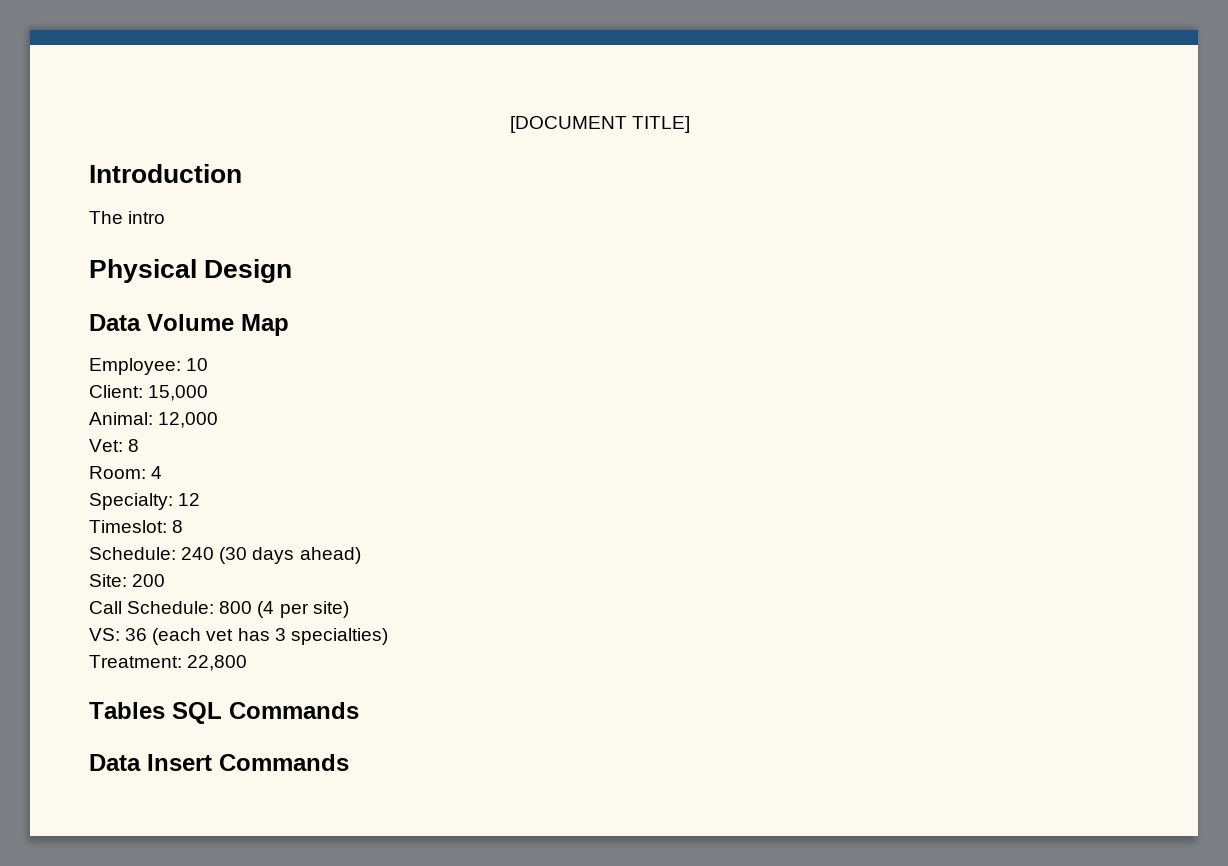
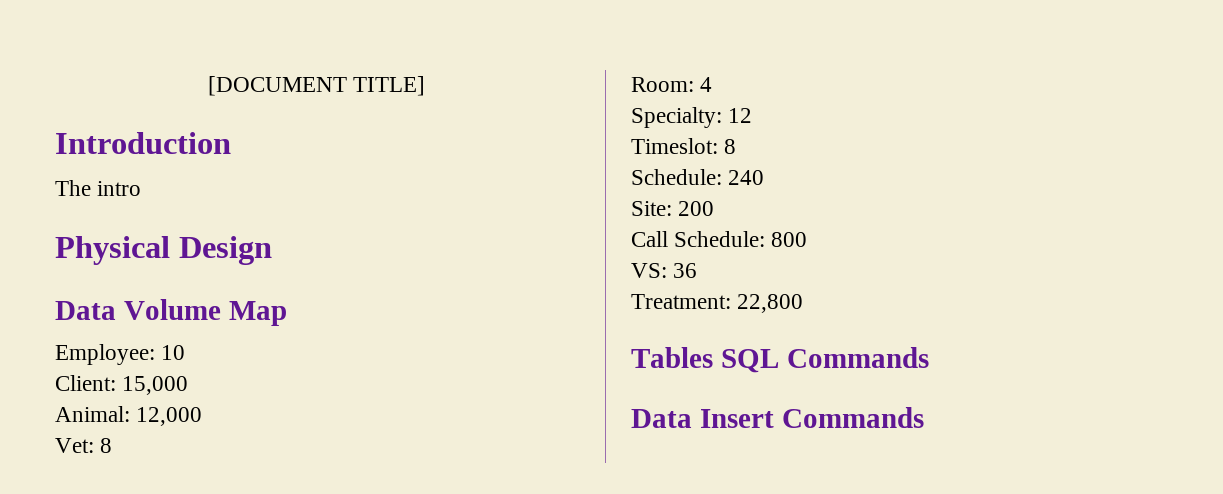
- Schedule: 240 (30 days ahead)
+ Schedule: 240
- Call Schedule: 800 (4 per site)
+ Call Schedule: 800
- VS: 36 (each vet has 3 specialties)
+ VS: 36

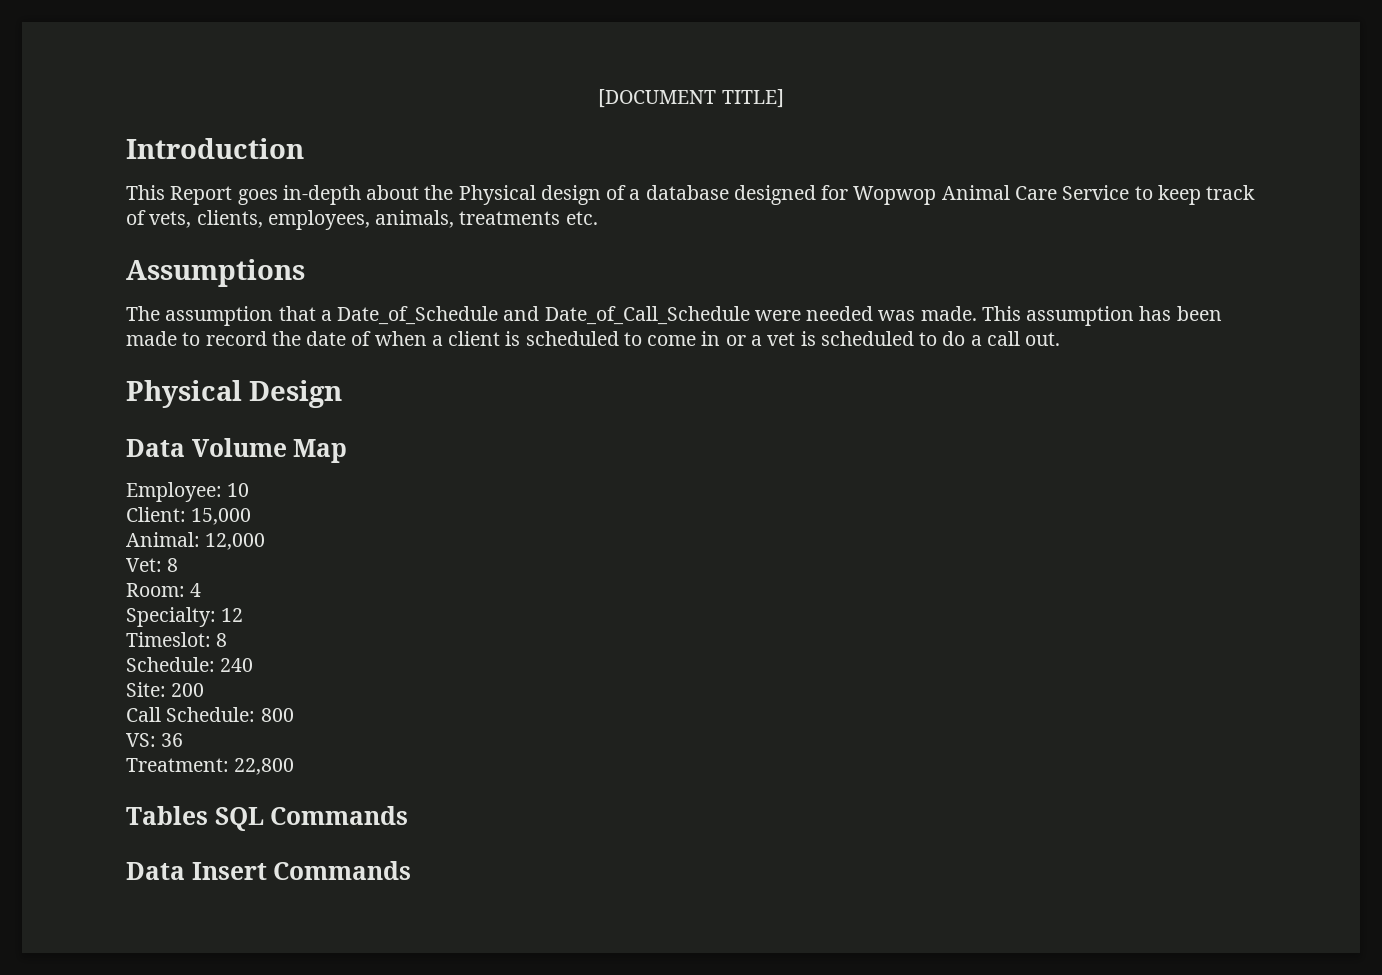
- The intro
+ This Report goes in-depth about the Physical design of a database designed for Wopwop Animal Care Service to keep track of vets, clients, employees, animals, treatments etc.
+ Assumptions
+ The assumption that a Date_of_Schedule and Date_of_Call_Schedule were needed was made. This assumption has been made to record the date of when a client is scheduled to come in or a vet is scheduled to do a call out.

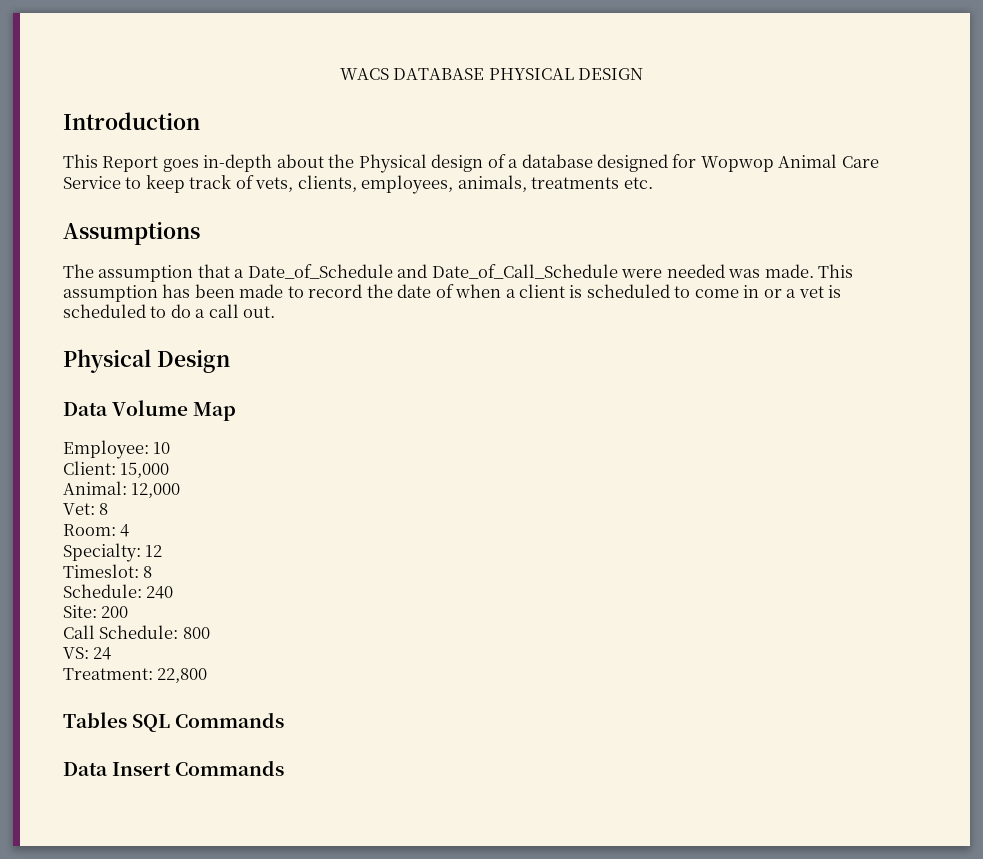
- [DOCUMENT TITLE]
+ WACS DATABASE PHYSICAL DESIGN
- VS: 36
+ VS: 24

